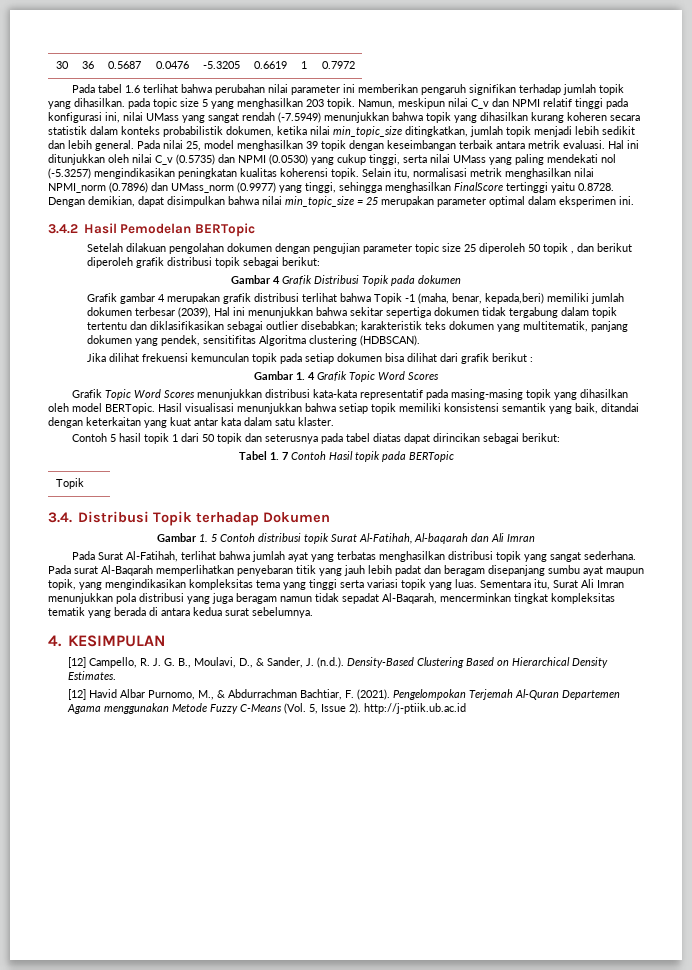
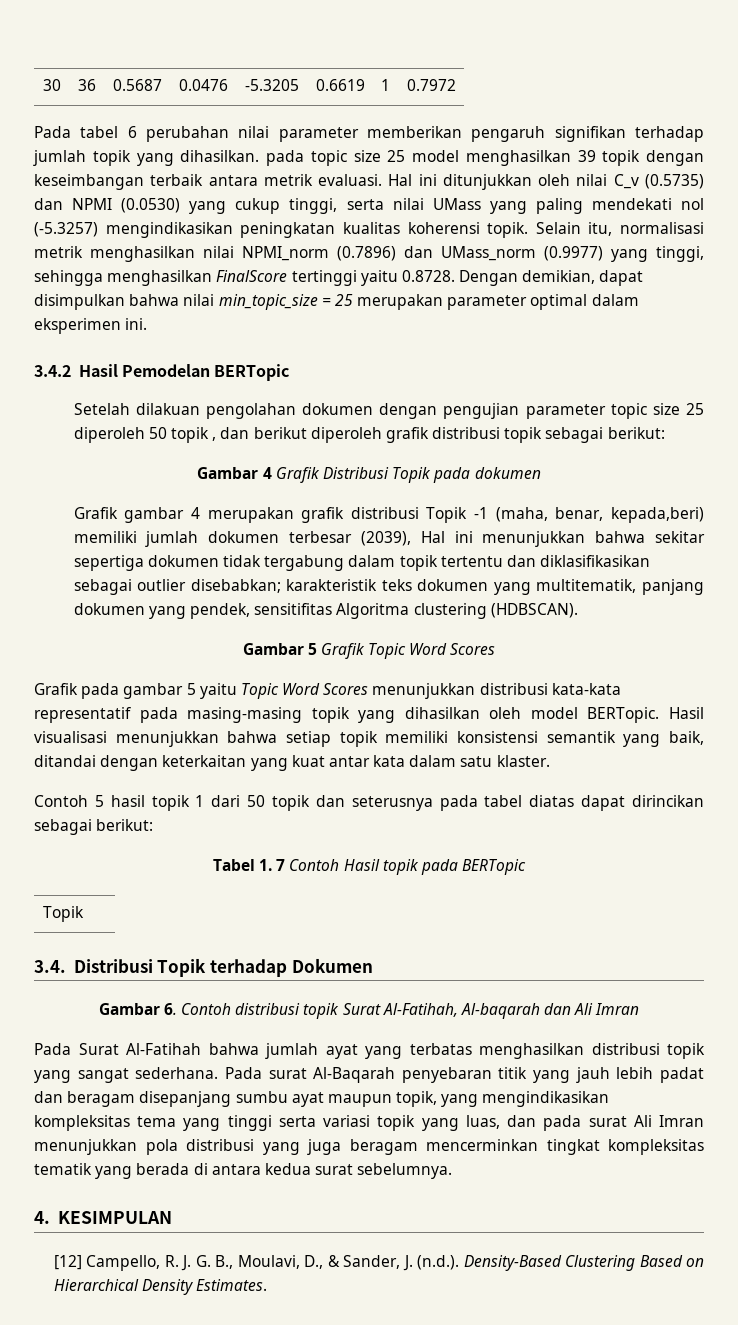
- Pada tabel 1.6 terlihat bahwa perubahan nilai parameter ini memberikan pengaruh signifikan terhadap jumlah topik yang dihasilkan. pada topic size 5 yang menghasilkan 203 topik. Namun, meskipun nilai C_v dan NPMI relatif tinggi pada konfigurasi ini, nilai UMass yang sangat rendah (-7.5949) menunjukkan bahwa topik yang dihasilkan kurang koheren secara statistik dalam konteks probabilistik dokumen, ketika nilai min_topic_size ditingkatkan, jumlah topik menjadi lebih sedikit dan lebih general. Pada nilai 25, model menghasilkan 39 topik dengan keseimbangan terbaik antara metrik evaluasi.
+ Pada tabel 6 perubahan nilai parameter memberikan pengaruh signifikan terhadap jumlah topik yang dihasilkan. pada topic size 25 model menghasilkan 39 topik dengan keseimbangan terbaik antara metrik evaluasi.
- Grafik gambar 4 merupakan grafik distribusi terlihat bahwa Topik -1 (maha, benar, kepada,beri) memiliki jumlah dokumen terbesar (2039), Hal ini menunjukkan bahwa sekitar sepertiga dokumen tidak tergabung dalam topik tertentu dan diklasifikasikan sebagai outlier disebabkan; karakteristik teks dokumen yang multitematik, panjang dokumen yang pendek, sensitifitas Algoritma clustering (HDBSCAN).
+ Grafik gambar 4 merupakan grafik distribusi Topik -1 (maha, benar, kepada,beri) memiliki jumlah dokumen terbesar (2039), Hal ini menunjukkan bahwa sekitar sepertiga dokumen tidak tergabung dalam topik tertentu dan diklasifikasikan sebagai outlier disebabkan; karakteristik teks dokumen yang multitematik, panjang dokumen yang pendek, sensitifitas Algoritma clustering (HDBSCAN).
- Jika dilihat frekuensi kemunculan topik pada setiap dokumen bisa dilihat dari grafik berikut :
- Gambar 1. 4 Grafik Topic Word Scores
+ Gambar 5 Grafik Topic Word Scores
- Grafik Topic Word Scores menunjukkan distribusi kata-kata representatif pada masing-masing topik yang dihasilkan oleh model BERTopic.
+ Grafik pada gambar 5 yaitu Topic Word Scores menunjukkan distribusi kata-kata representatif pada masing-masing topik yang dihasilkan oleh model BERTopic.
- Gambar 1. 5 Contoh distribusi topik Surat Al-Fatihah, Al-baqarah dan Ali Imran
+ Gambar 6. Contoh distribusi topik Surat Al-Fatihah, Al-baqarah dan Ali Imran
- Pada Surat Al-Fatihah, terlihat bahwa jumlah ayat yang terbatas menghasilkan distribusi topik yang sangat sederhana.
+ Pada Surat Al-Fatihah bahwa jumlah ayat yang terbatas menghasilkan distribusi topik yang sangat sederhana.
- Pada surat Al-Baqarah memperlihatkan penyebaran titik yang jauh lebih padat dan beragam disepanjang sumbu ayat maupun topik, yang mengindikasikan kompleksitas tema yang tinggi serta variasi topik yang luas. Sementara itu, Surat Ali Imran menunjukkan pola distribusi yang juga beragam namun tidak sepadat Al-Baqarah, mencerminkan tingkat kompleksitas tematik yang berada di antara kedua surat sebelumnya.
+ Pada surat Al-Baqarah penyebaran titik yang jauh lebih padat dan beragam disepanjang sumbu ayat maupun topik, yang mengindikasikan kompleksitas tema yang tinggi serta variasi topik yang luas, dan pada surat Ali Imran menunjukkan pola distribusi yang juga beragam mencerminkan tingkat kompleksitas tematik yang berada di antara kedua surat sebelumnya.
- [12] Havid Albar Purnomo, M., & Abdurrachman Bachtiar, F. (2021). Pengelompokan Terjemah Al-Quran Departemen Agama menggunakan Metode Fuzzy C-Means (Vol. 5, Issue 2). http://j-ptiik.ub.ac.id

